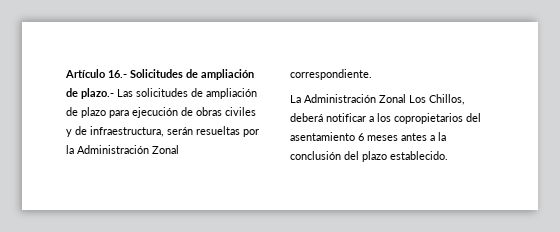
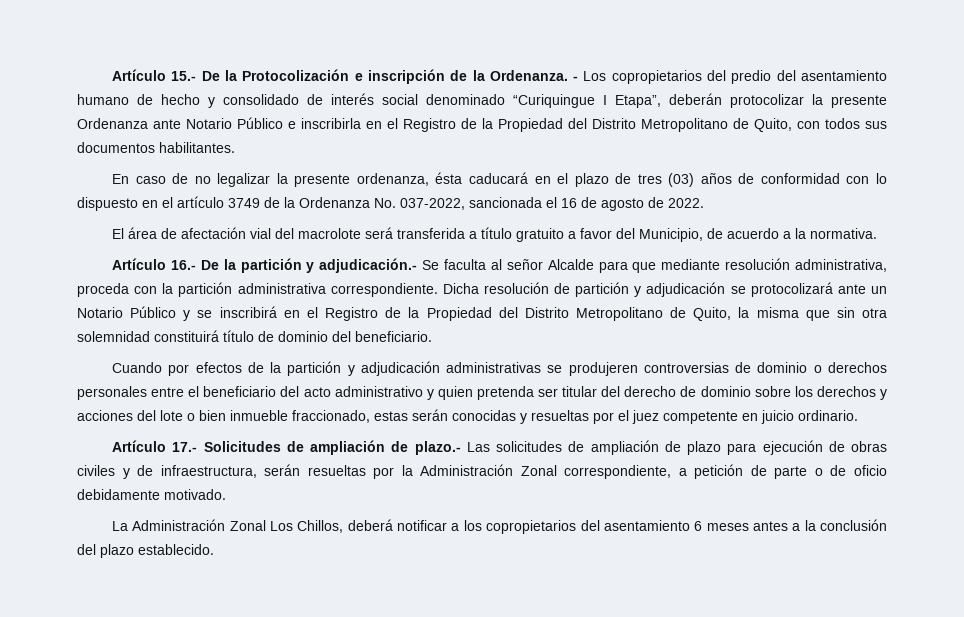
- Artículo 16.- Solicitudes de ampliación de plazo.- Las solicitudes de ampliación de plazo para ejecución de obras civiles y de infraestructura, serán resueltas por la Administración Zonal correspondiente.
+ Artículo 15.- De la Protocolización e inscripción de la Ordenanza. - Los copropietarios del predio del asentamiento humano de hecho y consolidado de interés social denominado “Curiquingue I Etapa”, deberán protocolizar la presente Ordenanza ante Notario Público e inscribirla en el Registro de la Propiedad del Distrito Metropolitano de Quito, con todos sus documentos habilitantes.
+ En caso de no legalizar la presente ordenanza, ésta caducará en el plazo de tres (03) años de conformidad con lo dispuesto en el artículo 3749 de la Ordenanza No. 037-2022, sancionada el 16 de agosto de 2022.
+ El área de afectación vial del macrolote será transferida a título gratuito a favor del Municipio, de acuerdo a la normativa.
+ Artículo 16.- De la partición y adjudicación.- Se faculta al señor Alcalde para que mediante resolución administrativa, proceda con la partición administrativa correspondiente. Dicha resolución de partición y adjudicación se protocolizará ante un Notario Público y se inscribirá en el Registro de la Propiedad del Distrito Metropolitano de Quito, la misma que sin otra solemnidad constituirá título de dominio del beneficiario.
+ Cuando por efectos de la partición y adjudicación administrativas se produjeren controversias de dominio o derechos personales entre el beneficiario del acto administrativo y quien pretenda ser titular del derecho de dominio sobre los derechos y acciones del lote o bien inmueble fraccionado, estas serán conocidas y resueltas por el juez competente en juicio ordinario.
+ Artículo 17.- Solicitudes de ampliación de plazo.- Las solicitudes de ampliación de plazo para ejecución de obras civiles y de infraestructura, serán resueltas por la Administración Zonal correspondiente, a petición de parte o de oficio debidamente motivado.

